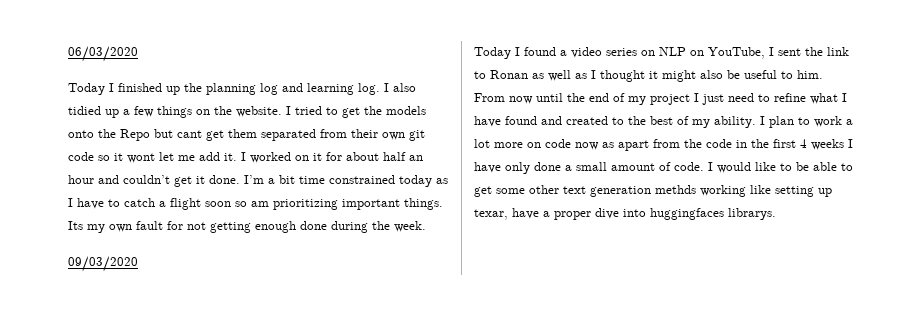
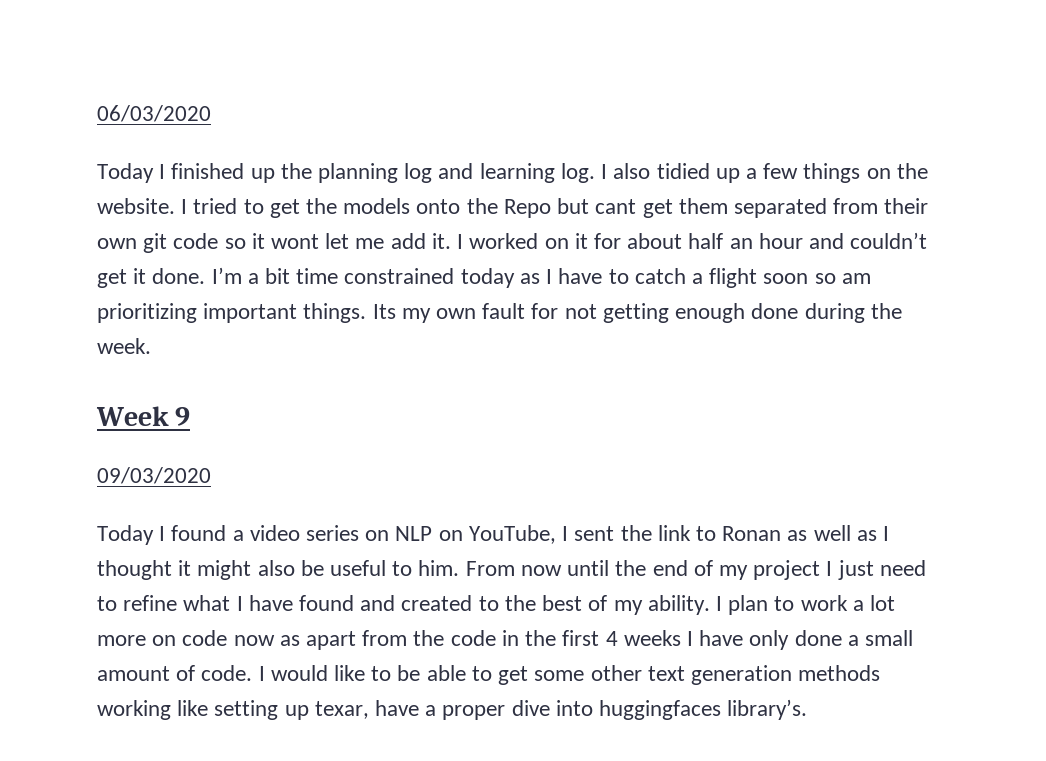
+ Week 9
- I would like to be able to get some other text generation methds working like setting up texar, have a proper dive into huggingfaces librarys.
+ I would like to be able to get some other text generation methods working like setting up texar, have a proper dive into huggingfaces library’s.

